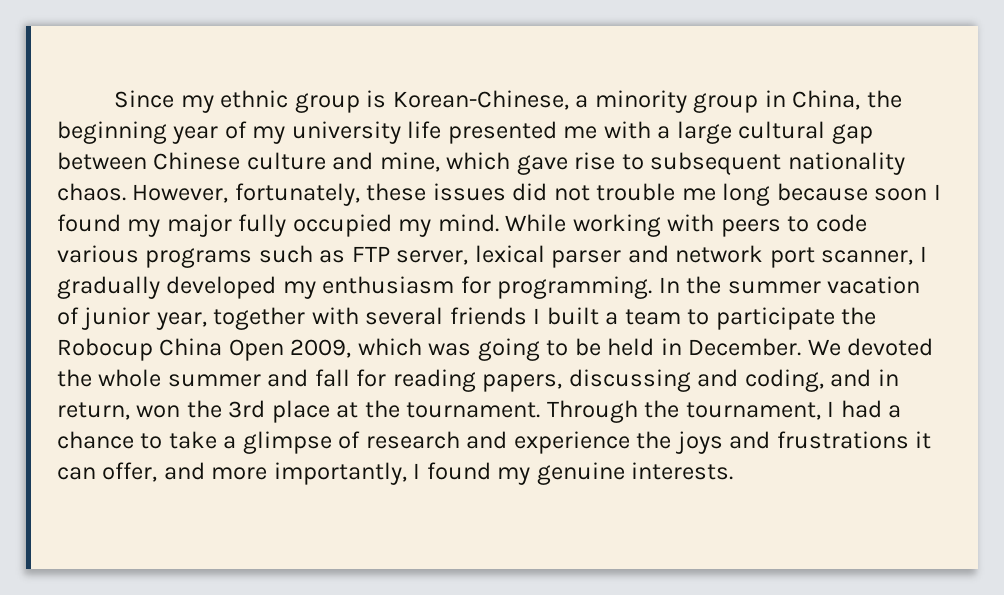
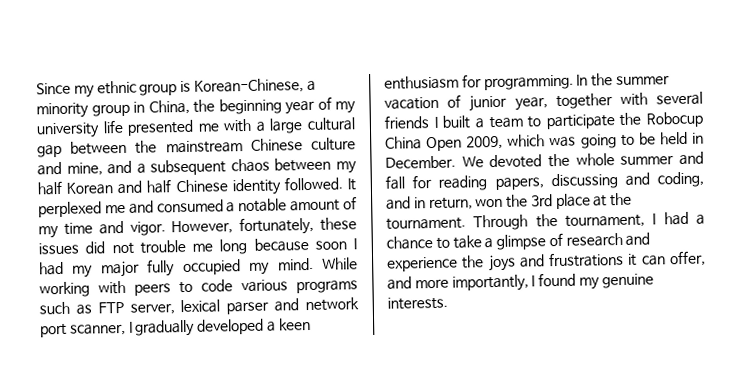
- Since my ethnic group is Korean-Chinese, a minority group in China, the beginning year of my university life presented me with a large cultural gap between Chinese culture and mine, which gave rise to subsequent nationality chaos.
+ Since my ethnic group is Korean-Chinese, a minority group in China, the beginning year of my university life presented me with a large cultural gap between the mainstream Chinese culture and mine, and a subsequent chaos between my half Korean and half Chinese identity followed. It perplexed me and consumed a notable amount of my time and vigor.
- However, fortunately, these issues did not trouble me long because soon I found my major fully occupied my mind.
+ However, fortunately, these issues did not trouble me long because soon I had my major fully occupied my mind.
- While working with peers to code various programs such as FTP server, lexical parser and network port scanner, I gradually developed my enthusiasm for programming.
+ While working with peers to code various programs such as FTP server, lexical parser and network port scanner, I gradually developed a keen enthusiasm for programming.

